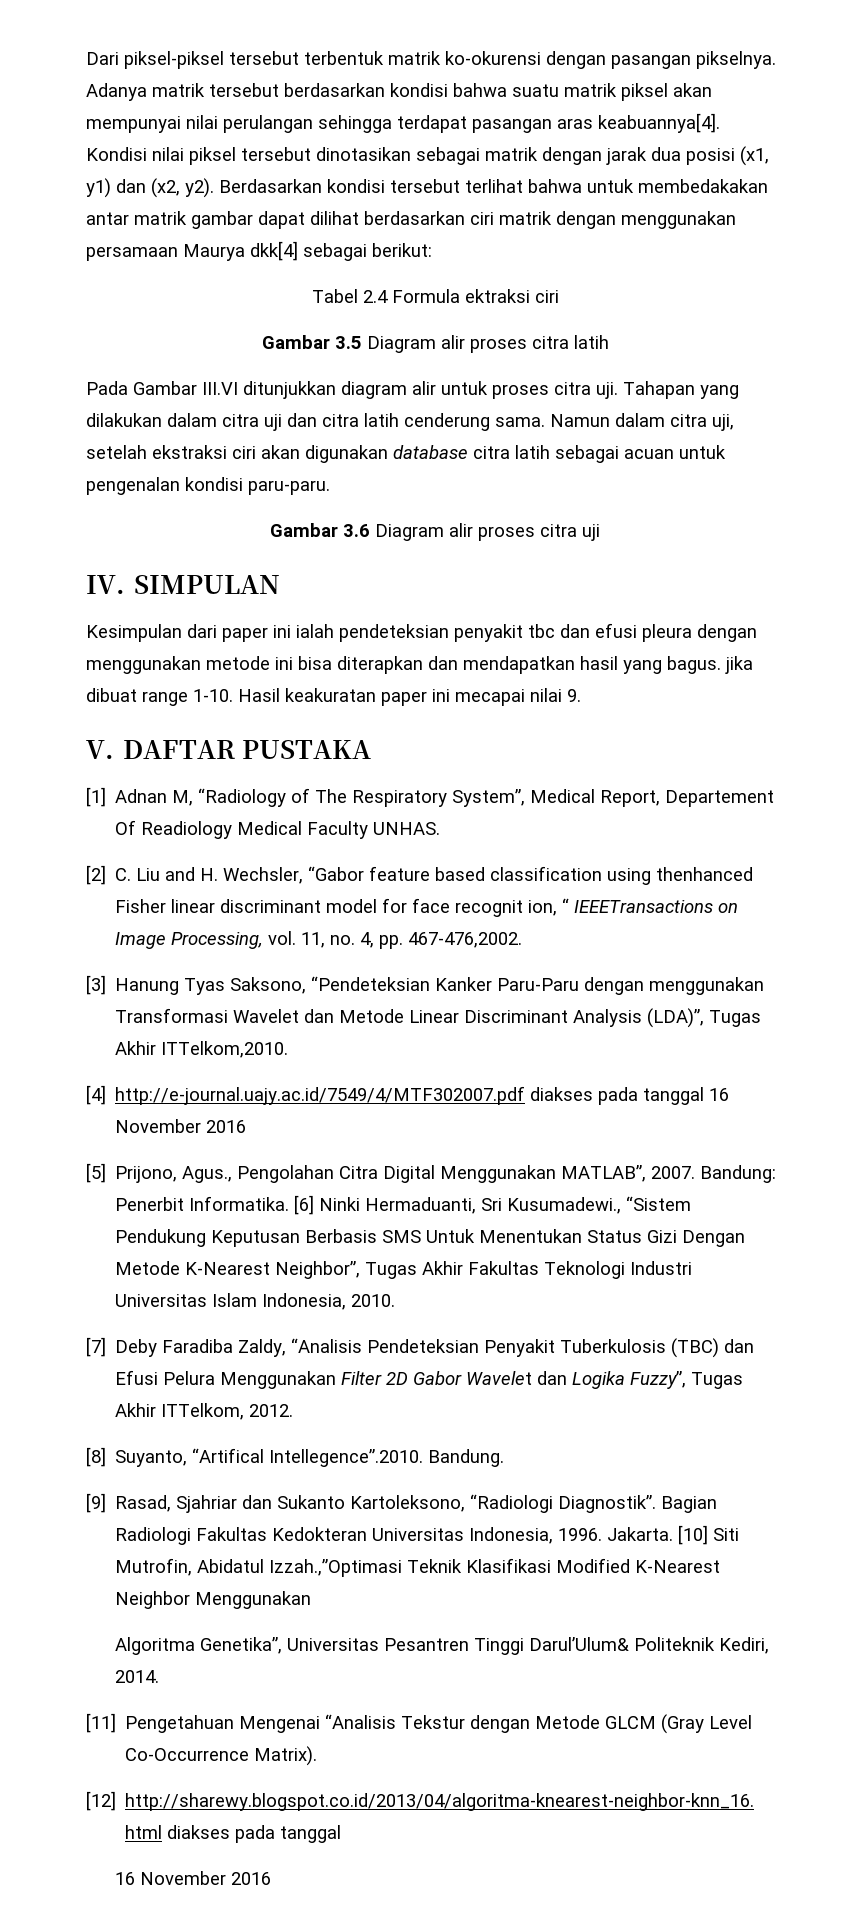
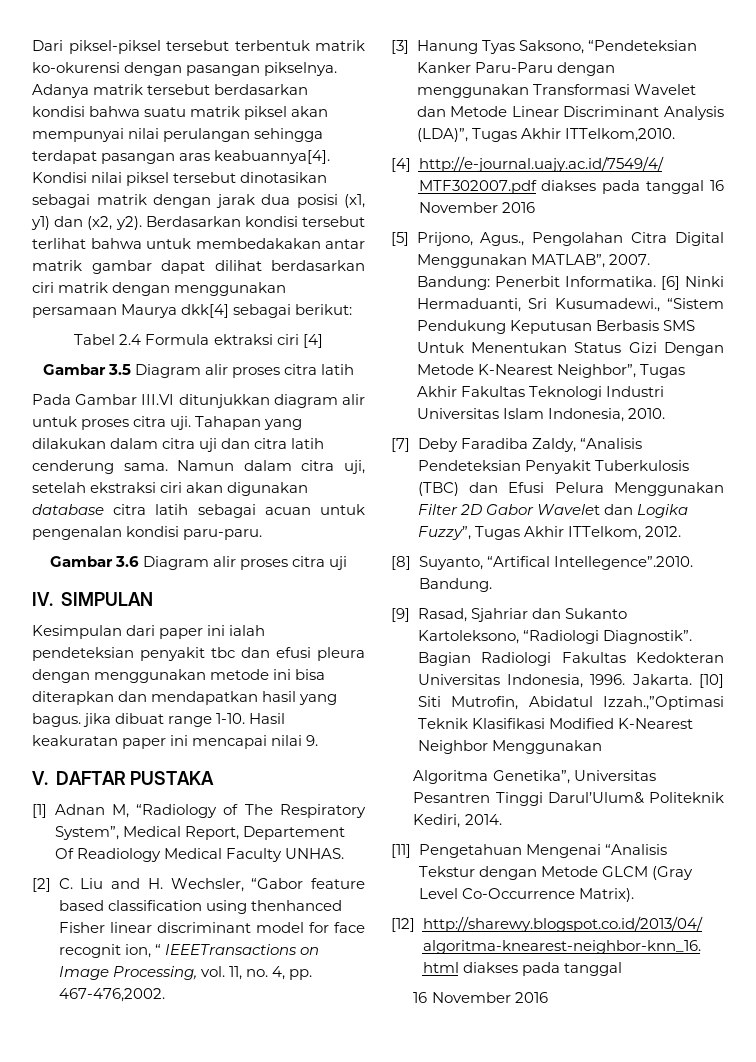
- Tabel 2.4 Formula ektraksi ciri
+ Tabel 2.4 Formula ektraksi ciri [4]
- Hasil keakuratan paper ini mecapai nilai 9.
+ Hasil keakuratan paper ini mencapai nilai 9.

